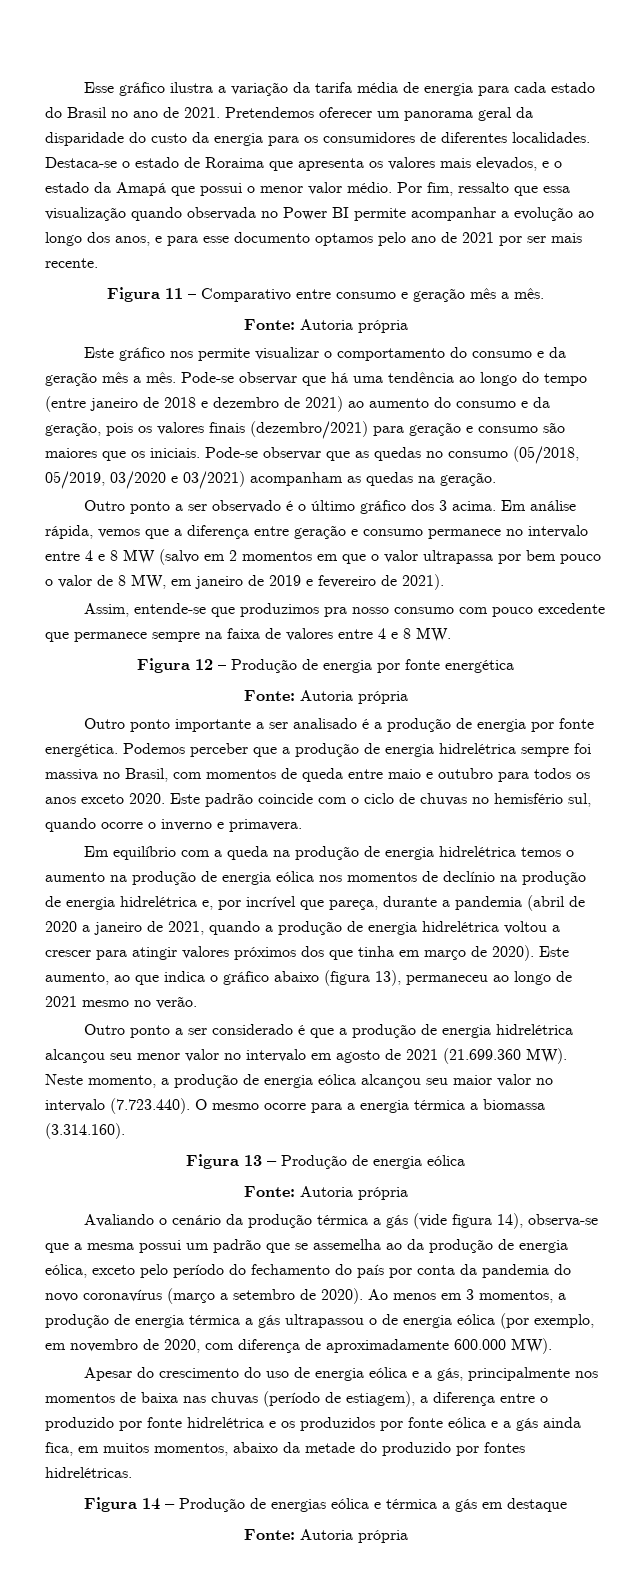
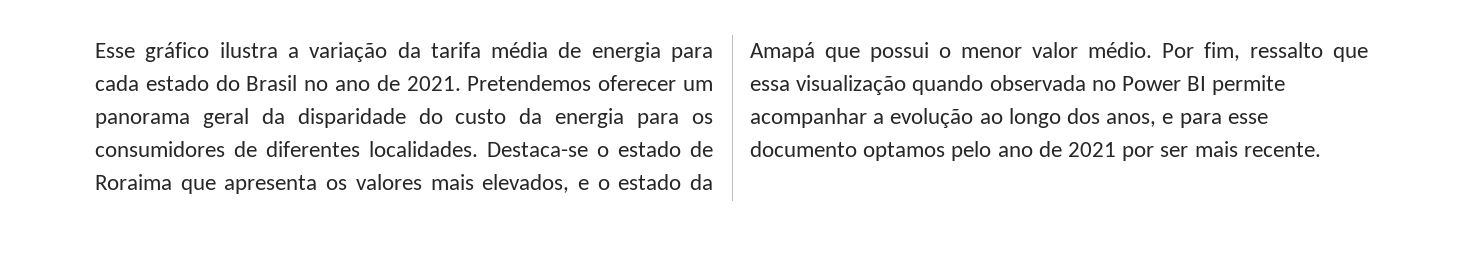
- Figura 11 – Comparativo entre consumo e geração mês a mês.
- Fonte: Autoria própria
- Este gráfico nos permite visualizar o comportamento do consumo e da geração mês a mês. Pode-se observar que há uma tendência ao longo do tempo (entre janeiro de 2018 e dezembro de 2021) ao aumento do consumo e da geração, pois os valores finais (dezembro/2021) para geração e consumo são maiores que os iniciais. Pode-se observar que as quedas no consumo (05/2018, 05/2019, 03/2020 e 03/2021) acompanham as quedas na geração.
- Outro ponto a ser observado é o último gráfico dos 3 acima. Em análise rápida, vemos que a diferença entre geração e consumo permanece no intervalo entre 4 e 8 MW (salvo em 2 momentos em que o valor ultrapassa por bem pouco o valor de 8 MW, em janeiro de 2019 e fevereiro de 2021).
- Assim, entende-se que produzimos pra nosso consumo com pouco excedente que permanece sempre na faixa de valores entre 4 e 8 MW.
- Figura 12 – Produção de energia por fonte energética
- Fonte: Autoria própria
- Outro ponto importante a ser analisado é a produção de energia por fonte energética. Podemos perceber que a produção de energia hidrelétrica sempre foi massiva no Brasil, com momentos de queda entre maio e outubro para todos os anos exceto 2020. Este padrão coincide com o ciclo de chuvas no hemisfério sul, quando ocorre o inverno e primavera.
- Em equilíbrio com a queda na produção de energia hidrelétrica temos o aumento na produção de energia eólica nos momentos de declínio na produção de energia hidrelétrica e, por incrível que pareça, durante a pandemia (abril de 2020 a janeiro de 2021, quando a produção de energia hidrelétrica voltou a crescer para atingir valores próximos dos que tinha em março de 2020). Este aumento, ao que indica o gráfico abaixo (figura 13), permaneceu ao longo de 2021 mesmo no verão.
- Outro ponto a ser considerado é que a produção de energia hidrelétrica alcançou seu menor valor no intervalo em agosto de 2021 (21.699.360 MW). Neste momento, a produção de energia eólica alcançou seu maior valor no intervalo (7.723.440). O mesmo ocorre para a energia térmica a biomassa (3.314.160).
- Figura 13 – Produção de energia eólica
- Fonte: Autoria própria
- Avaliando o cenário da produção térmica a gás (vide figura 14), observa-se que a mesma possui um padrão que se assemelha ao da produção de energia eólica, exceto pelo período do fechamento do país por conta da pandemia do novo coronavírus (março a setembro de 2020). Ao menos em 3 momentos, a produção de energia térmica a gás ultrapassou o de energia eólica (por exemplo, em novembro de 2020, com diferença de aproximadamente 600.000 MW).
- Apesar do crescimento do uso de energia eólica e a gás, principalmente nos momentos de baixa nas chuvas (período de estiagem), a diferença entre o produzido por fonte hidrelétrica e os produzidos por fonte eólica e a gás ainda fica, em muitos momentos, abaixo da metade do produzido por fontes hidrelétricas.
- Figura 14 – Produção de energias eólica e térmica a gás em destaque
- Fonte: Autoria própria

